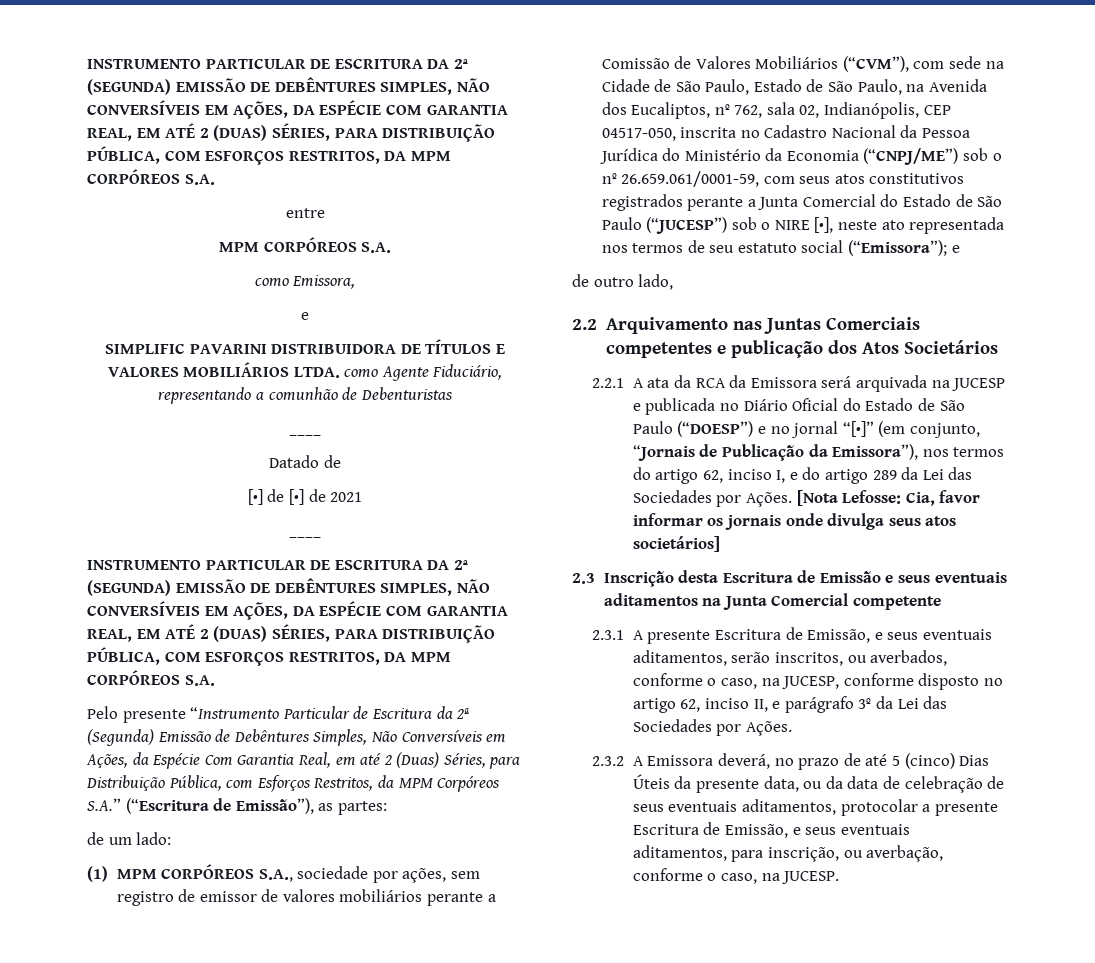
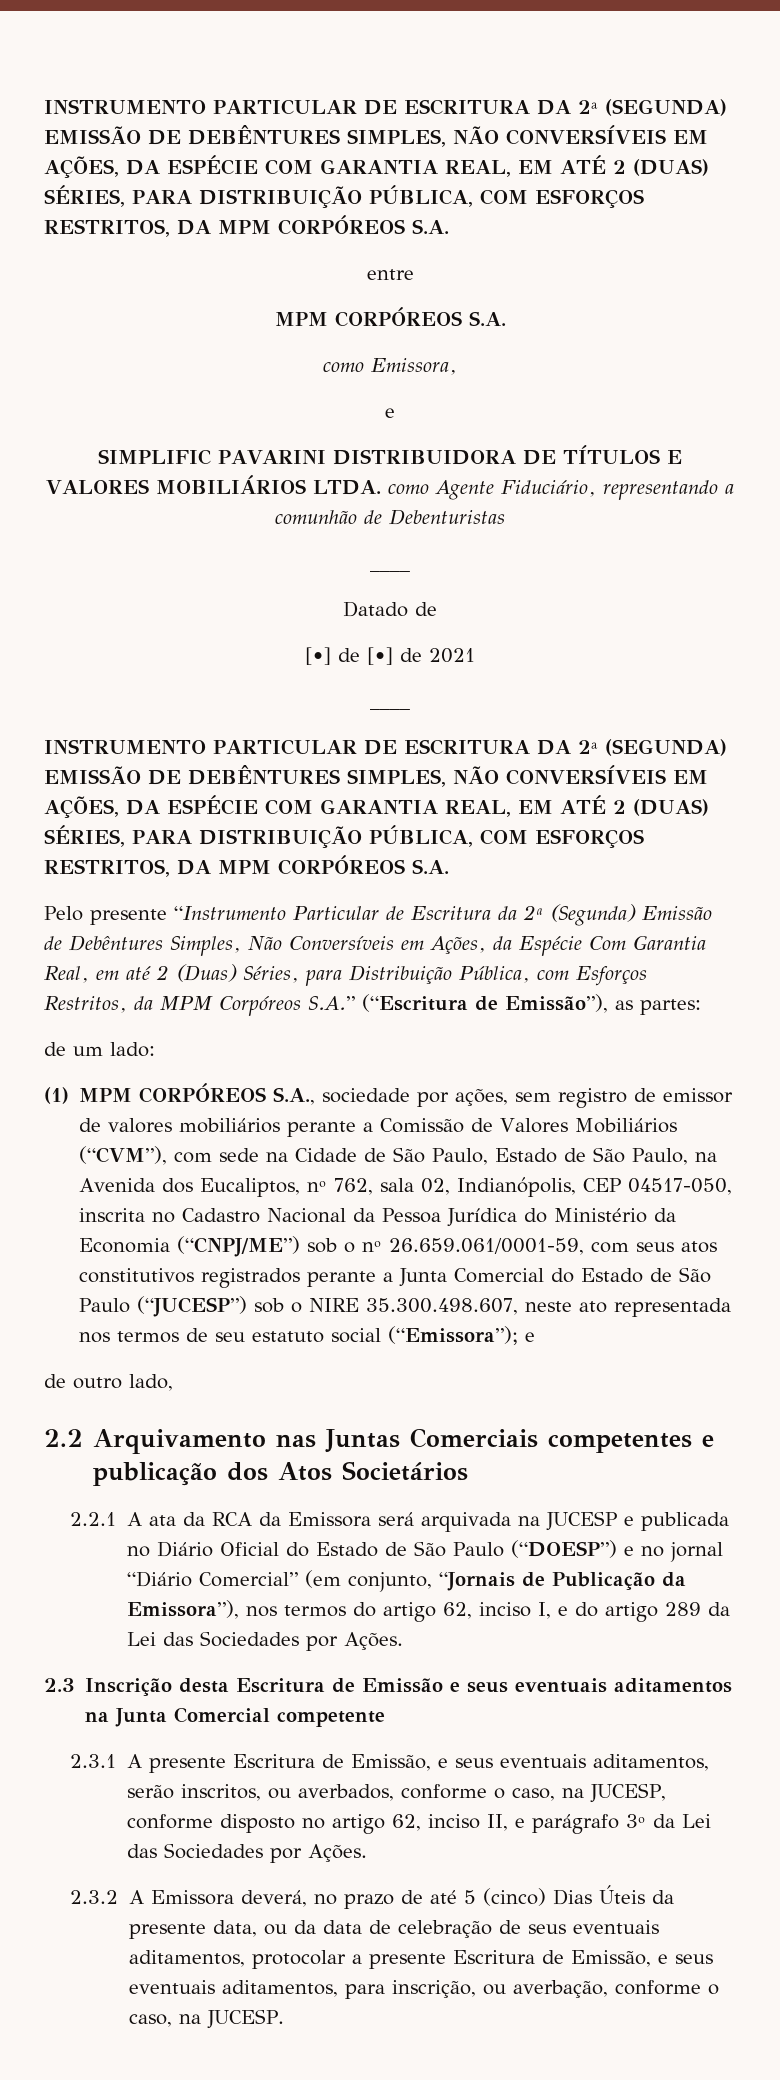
- (1) MPM CORPÓREOS S.A., sociedade por ações, sem registro de emissor de valores mobiliários perante a Comissão de Valores Mobiliários (“CVM”), com sede na Cidade de São Paulo, Estado de São Paulo, na Avenida dos Eucaliptos, nº 762, sala 02, Indianópolis, CEP 04517-050, inscrita no Cadastro Nacional da Pessoa Jurídica do Ministério da Economia (“CNPJ/ME”) sob o nº 26.659.061/0001-59, com seus atos constitutivos registrados perante a Junta Comercial do Estado de São Paulo (“JUCESP”) sob o NIRE [•], neste ato representada nos termos de seu estatuto social (“Emissora”);
+ (1) MPM CORPÓREOS S.A., sociedade por ações, sem registro de emissor de valores mobiliários perante a Comissão de Valores Mobiliários (“CVM”), com sede na Cidade de São Paulo, Estado de São Paulo, na Avenida dos Eucaliptos, nº 762, sala 02, Indianópolis, CEP 04517-050, inscrita no Cadastro Nacional da Pessoa Jurídica do Ministério da Economia (“CNPJ/ME”) sob o nº 26.659.061/0001-59, com seus atos constitutivos registrados perante a Junta Comercial do Estado de São Paulo (“JUCESP”) sob o NIRE 35.300.498.607, neste ato representada nos termos de seu estatuto social (“Emissora”);
- 2.2.1 A ata da RCA da Emissora será arquivada na JUCESP e publicada no Diário Oficial do Estado de São Paulo (“DOESP”) e no jornal “[•]” (em conjunto, “Jornais de Publicação da Emissora”), nos termos do artigo 62, inciso I, e do artigo 289 da Lei das Sociedades por Ações. [Nota Lefosse: Cia, favor informar os jornais onde divulga seus atos societários]
+ 2.2.1 A ata da RCA da Emissora será arquivada na JUCESP e publicada no Diário Oficial do Estado de São Paulo (“DOESP”) e no jornal “Diário Comercial” (em conjunto, “Jornais de Publicação da Emissora”), nos termos do artigo 62, inciso I, e do artigo 289 da Lei das Sociedades por Ações.

